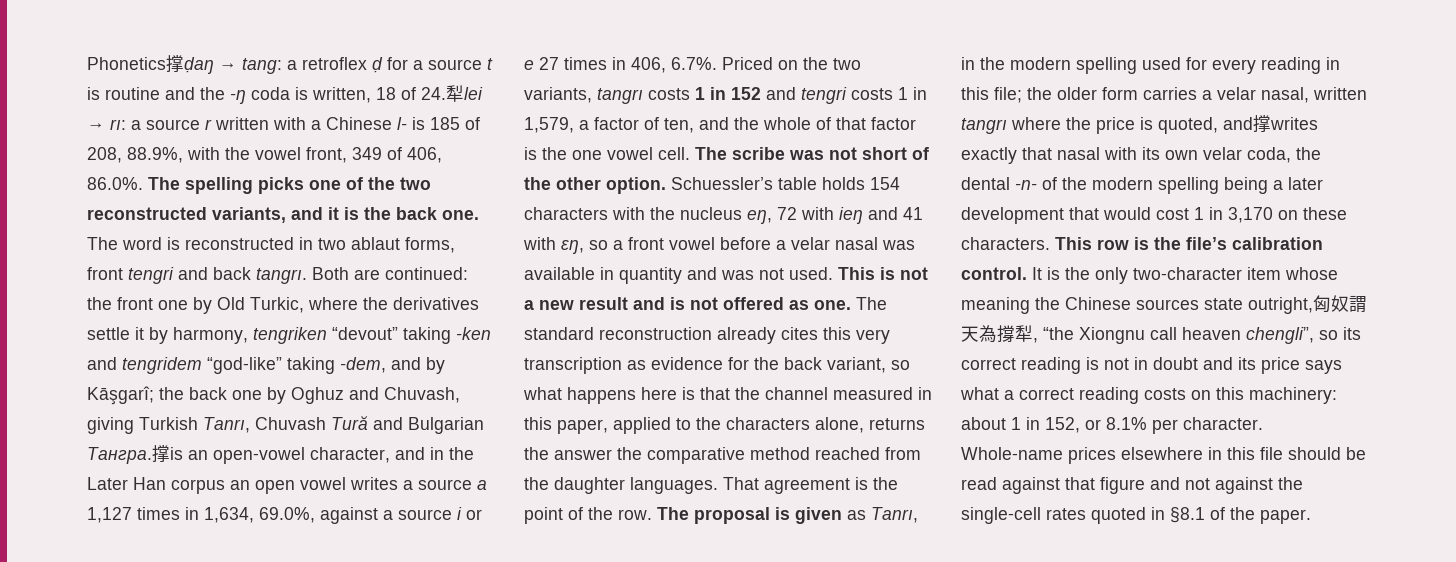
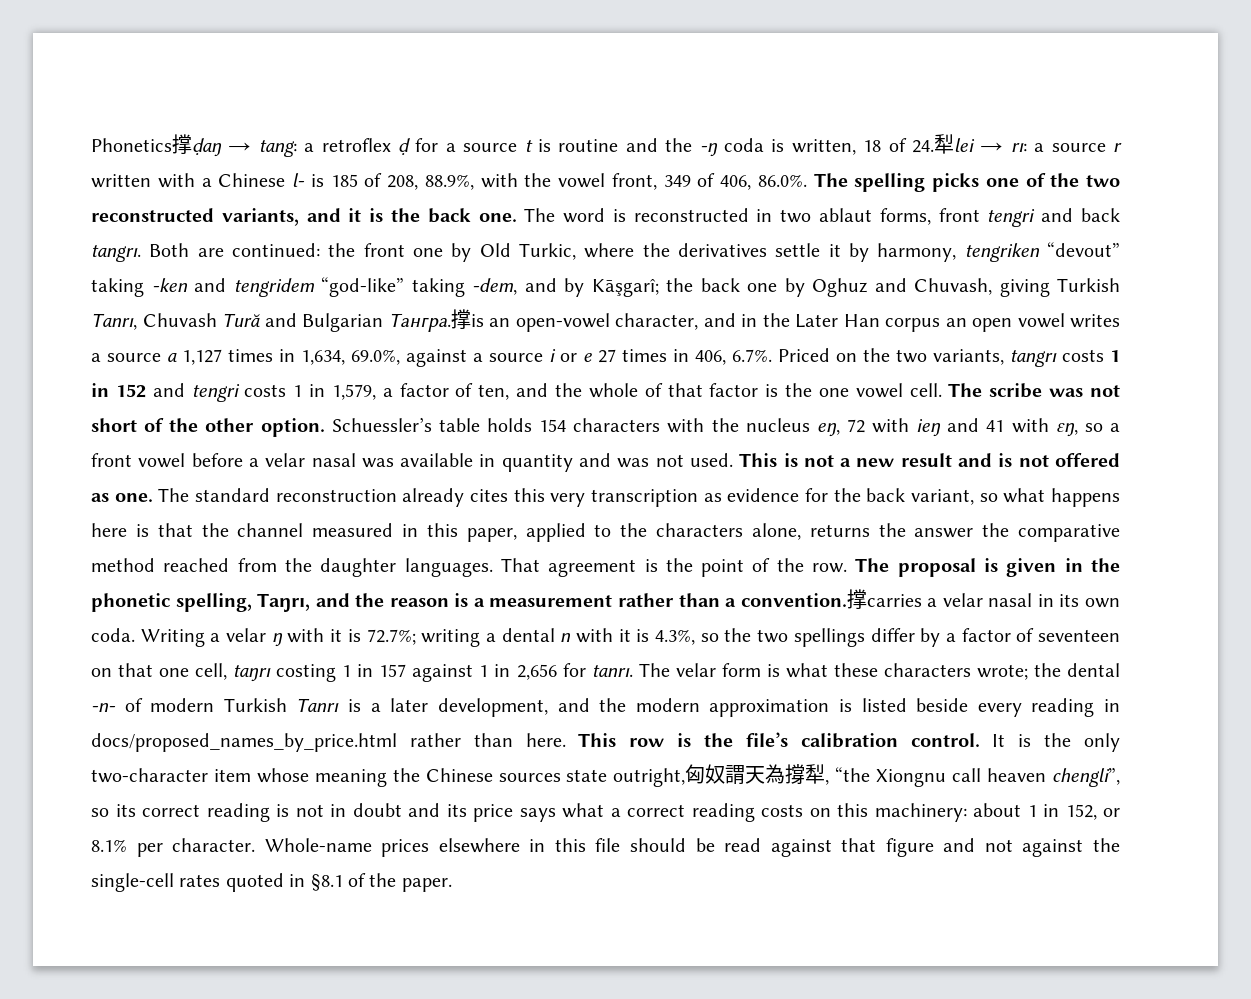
- The proposal is given as Tanrı, in the modern spelling used for every reading in this file; the older form carries a velar nasal, written tangrı where the price is quoted, and撑writes exactly that nasal with its own velar coda, the dental -n- of the modern spelling being a later development that would cost 1 in 3,170 on these characters.
+ The proposal is given in the phonetic spelling, Taŋrı, and the reason is a measurement rather than a convention.撑carries a velar nasal in its own coda. Writing a velar ŋ with it is 72.7%; writing a dental n with it is 4.3%, so the two spellings differ by a factor of seventeen on that one cell, taŋrı costing 1 in 157 against 1 in 2,656 for tanrı. The velar form is what these characters wrote; the dental -n- of modern Turkish Tanrı is a later development, and the modern approximation is listed beside every reading in docs/proposed_names_by_price.html rather than here.

